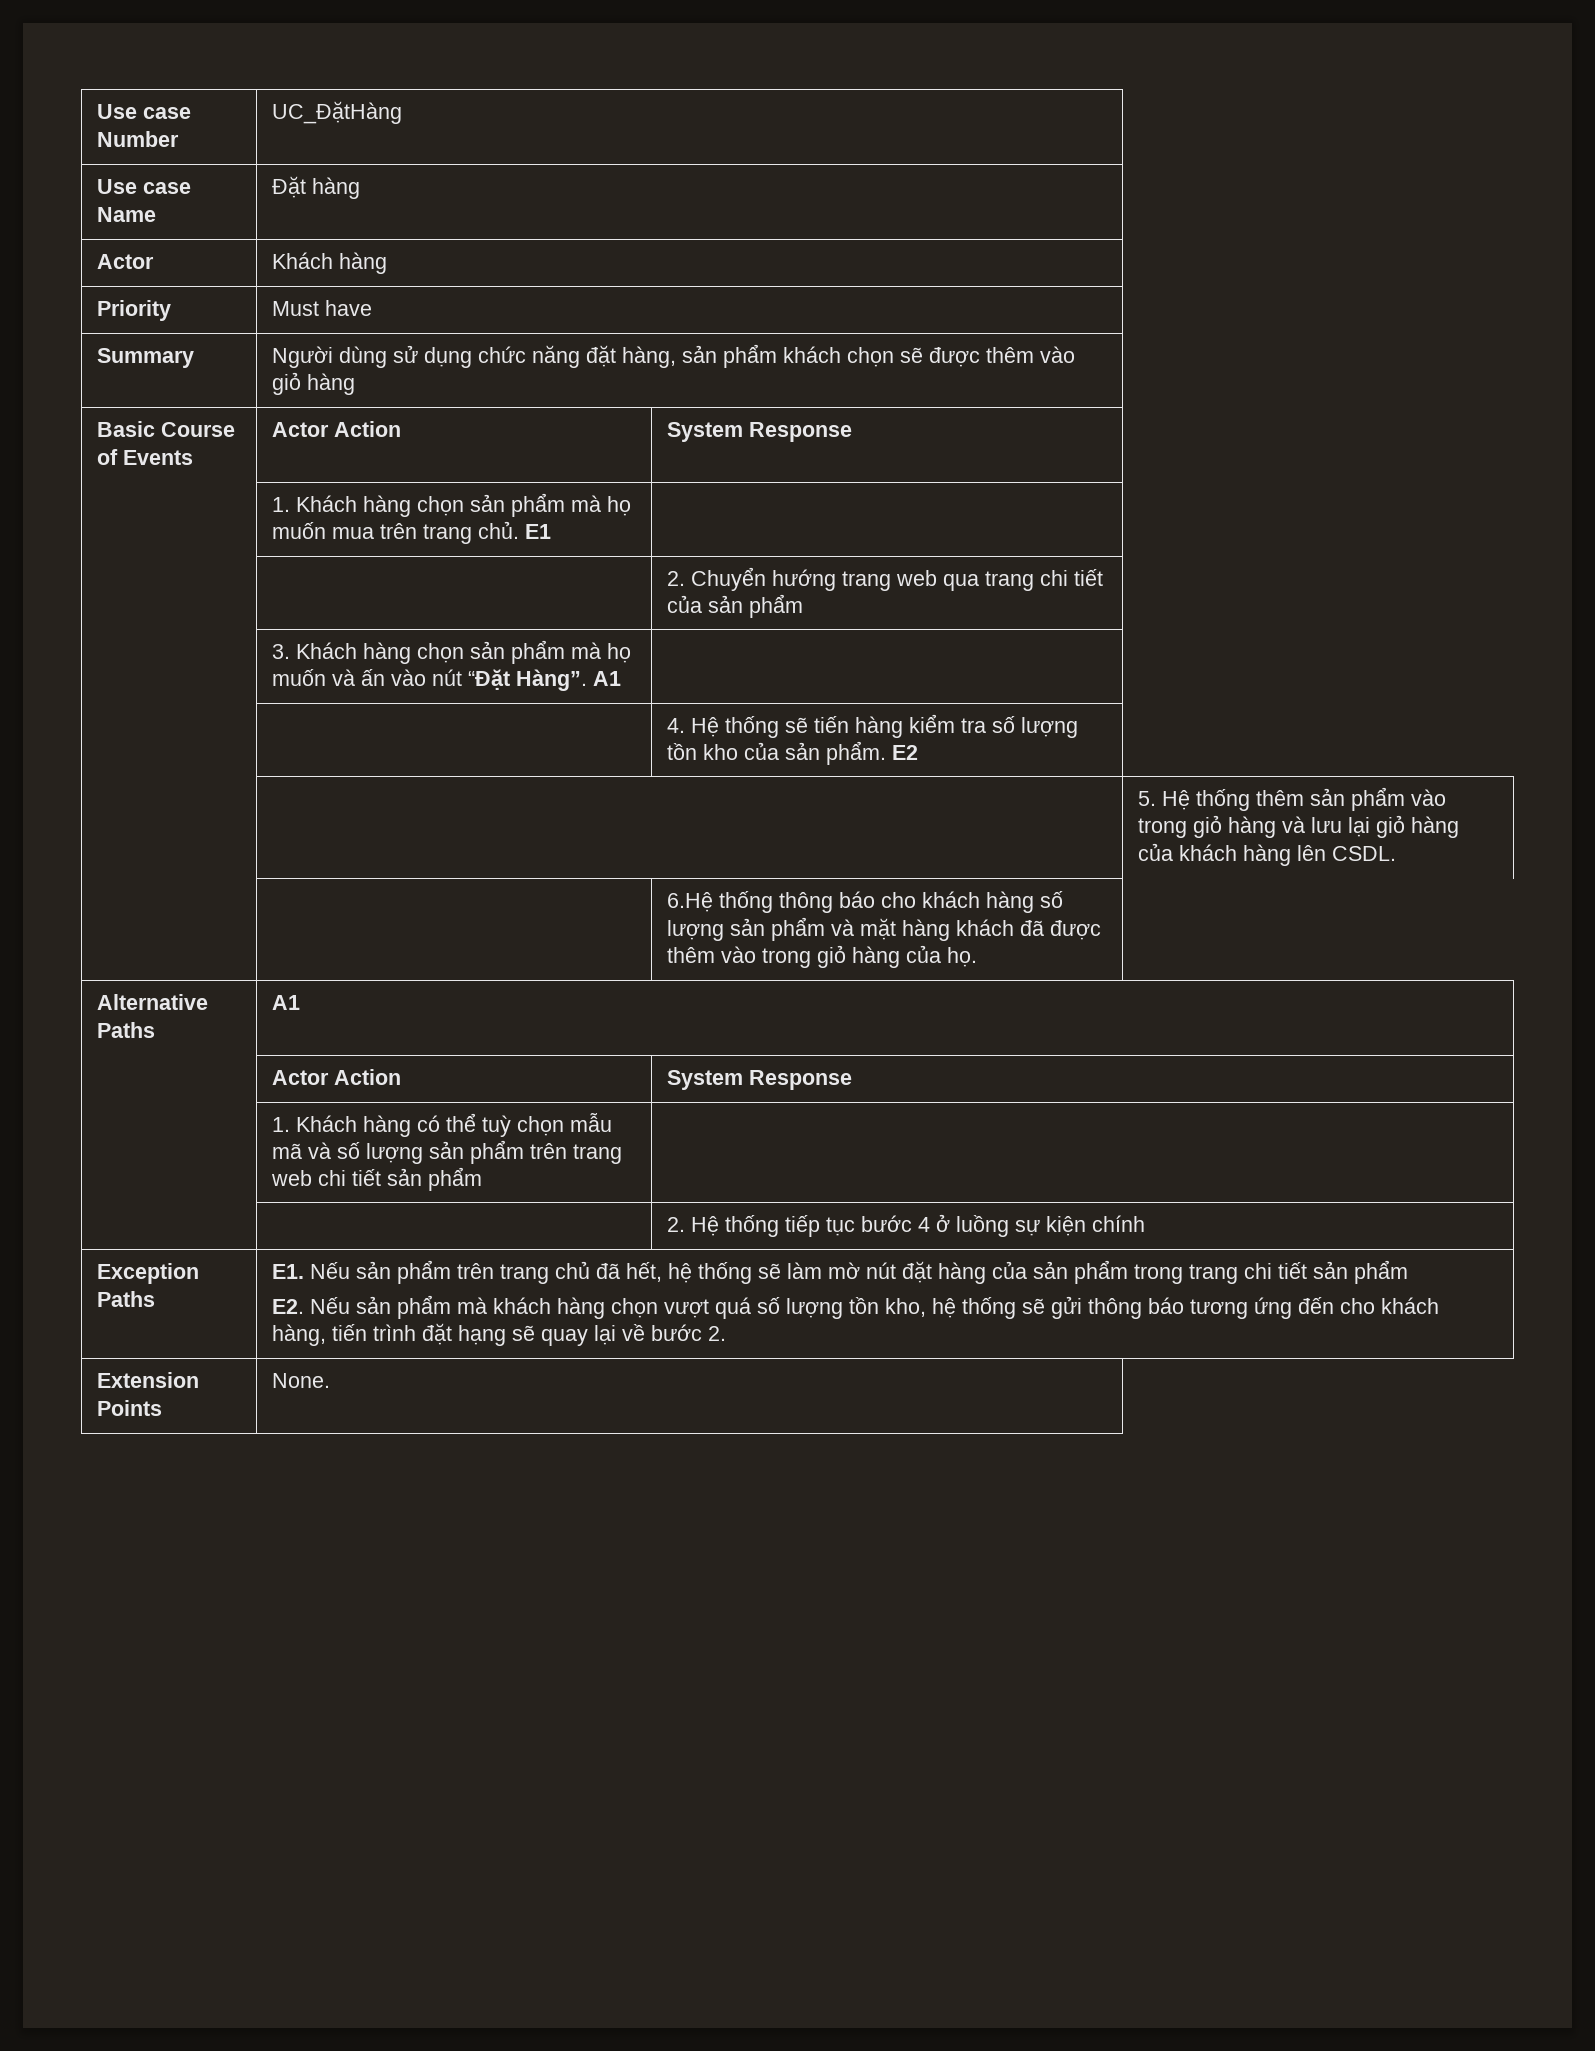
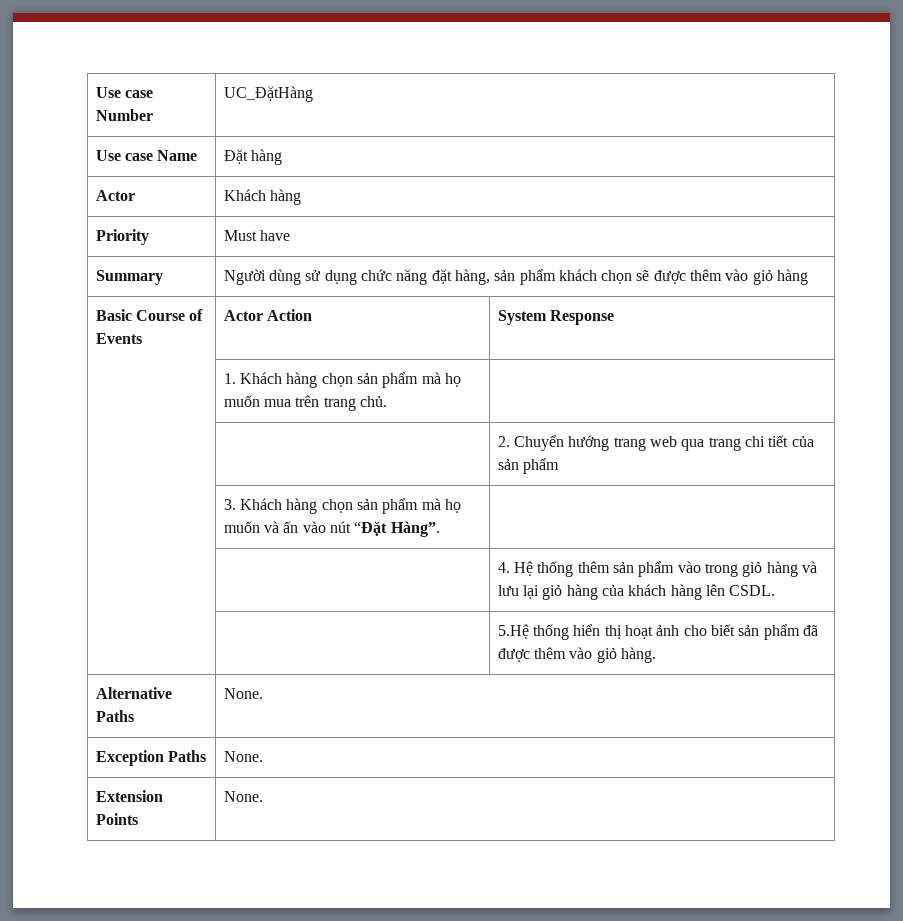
- | 1. Khách hàng chọn sản phẩm mà họ muốn mua trên trang chủ. E1 |
+ | 1. Khách hàng chọn sản phẩm mà họ muốn mua trên trang chủ. |
- | 3. Khách hàng chọn sản phẩm mà họ muốn và ấn vào nút “Đặt Hàng”. A1 |
+ | 3. Khách hàng chọn sản phẩm mà họ muốn và ấn vào nút “Đặt Hàng”. |
- | | 4. Hệ thống sẽ tiến hàng kiểm tra số lượng tồn kho của sản phẩm. E2
- | | 5. Hệ thống thêm sản phẩm vào trong giỏ hàng và lưu lại giỏ hàng của khách hàng lên CSDL.
+ | | 4. Hệ thống thêm sản phẩm vào trong giỏ hàng và lưu lại giỏ hàng của khách hàng lên CSDL.
- | | 6.Hệ thống thông báo cho khách hàng số lượng sản phẩm và mặt hàng khách đã được thêm vào trong giỏ hàng của họ.
- Alternative Paths | A1
- | Actor Action | System Response
- | 1. Khách hàng có thể tuỳ chọn mẫu mã và số lượng sản phẩm trên trang web chi tiết sản phẩm |
- | | 2. Hệ thống tiếp tục bước 4 ở luồng sự kiện chính
- Exception Paths | E1. Nếu sản phẩm trên trang chủ đã hết, hệ thống sẽ làm mờ nút đặt hàng của sản phẩm trong trang chi tiết sản phẩm
- E2. Nếu sản phẩm mà khách hàng chọn vượt quá số lượng tồn kho, hệ thống sẽ gửi thông báo tương ứng đến cho khách hàng, tiến trình đặt hạng sẽ quay lại về bước 2.
+ | | 5.Hệ thống hiển thị hoạt ảnh cho biết sản phẩm đã được thêm vào giỏ hàng.
+ Alternative Paths | None.
+ Exception Paths | None.

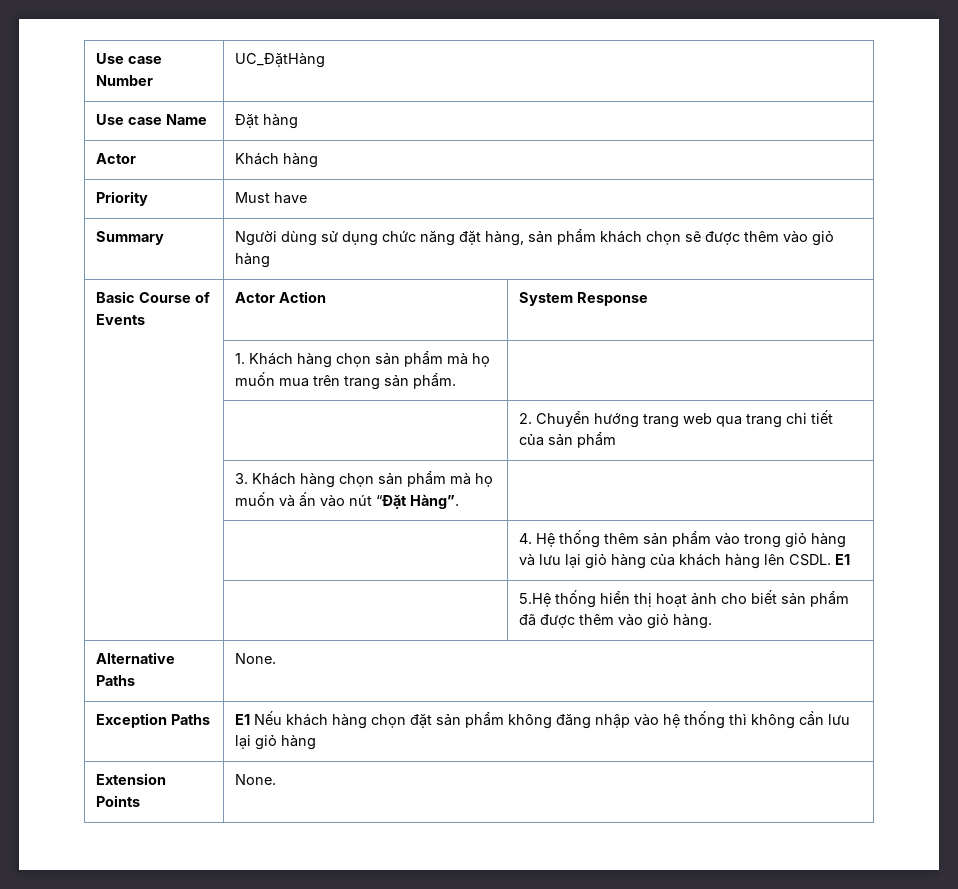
- | 1. Khách hàng chọn sản phẩm mà họ muốn mua trên trang chủ. |
+ | 1. Khách hàng chọn sản phẩm mà họ muốn mua trên trang sản phẩm. |
- | | 4. Hệ thống thêm sản phẩm vào trong giỏ hàng và lưu lại giỏ hàng của khách hàng lên CSDL.
+ | | 4. Hệ thống thêm sản phẩm vào trong giỏ hàng và lưu lại giỏ hàng của khách hàng lên CSDL. E1
- Exception Paths | None.
+ Exception Paths | E1 Nếu khách hàng chọn đặt sản phẩm không đăng nhập vào hệ thống thì không cần lưu lại giỏ hàng

